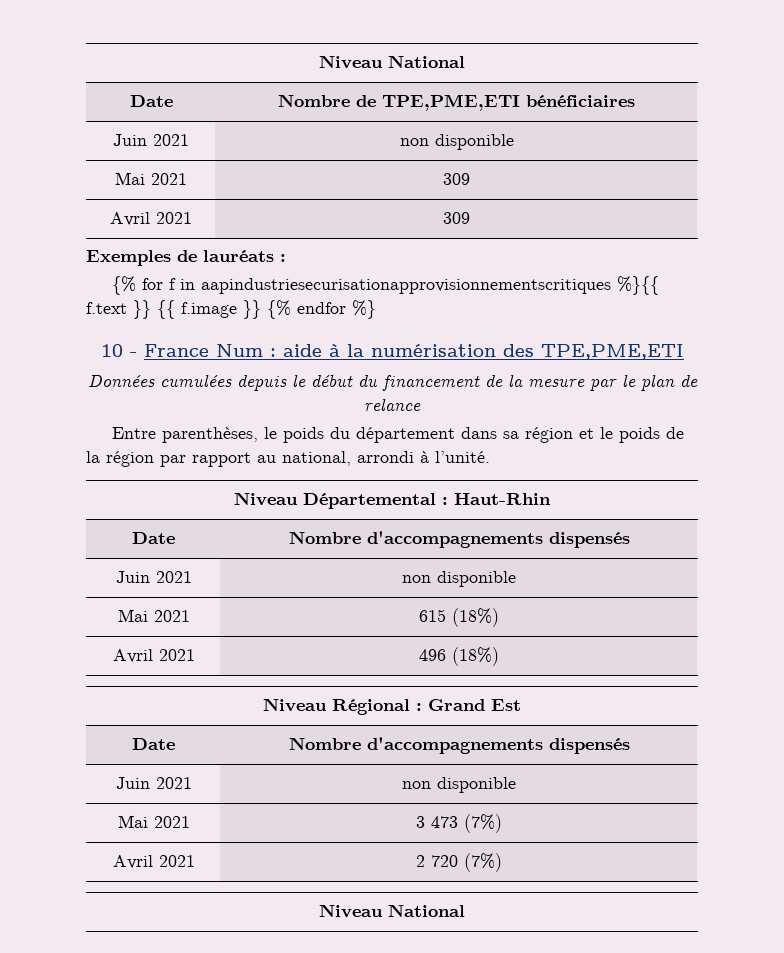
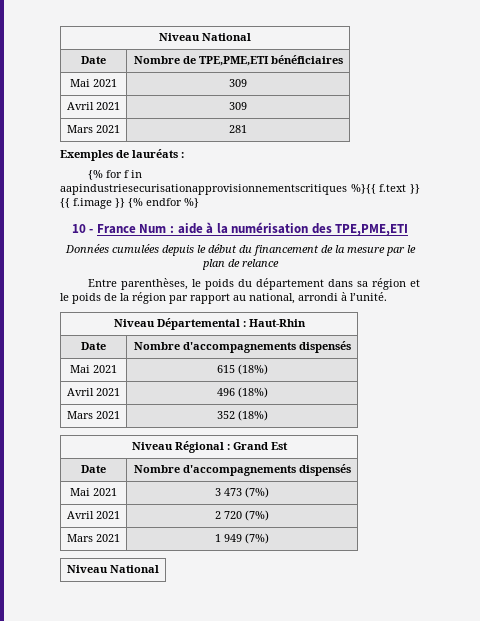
  Date | Nombre de TPE,PME,ETI bénéficiaires
- Juin 2021 | non disponible
+ Mars 2021 | 281
  Niveau Départemental : Haut-Rhin
  Date | Nombre d'accompagnements dispensés
- Juin 2021 | non disponible
+ Mars 2021 | 352 (18%)
  Niveau Régional : Grand Est
  Date | Nombre d'accompagnements dispensés
- Juin 2021 | non disponible
+ Mars 2021 | 1 949 (7%)

